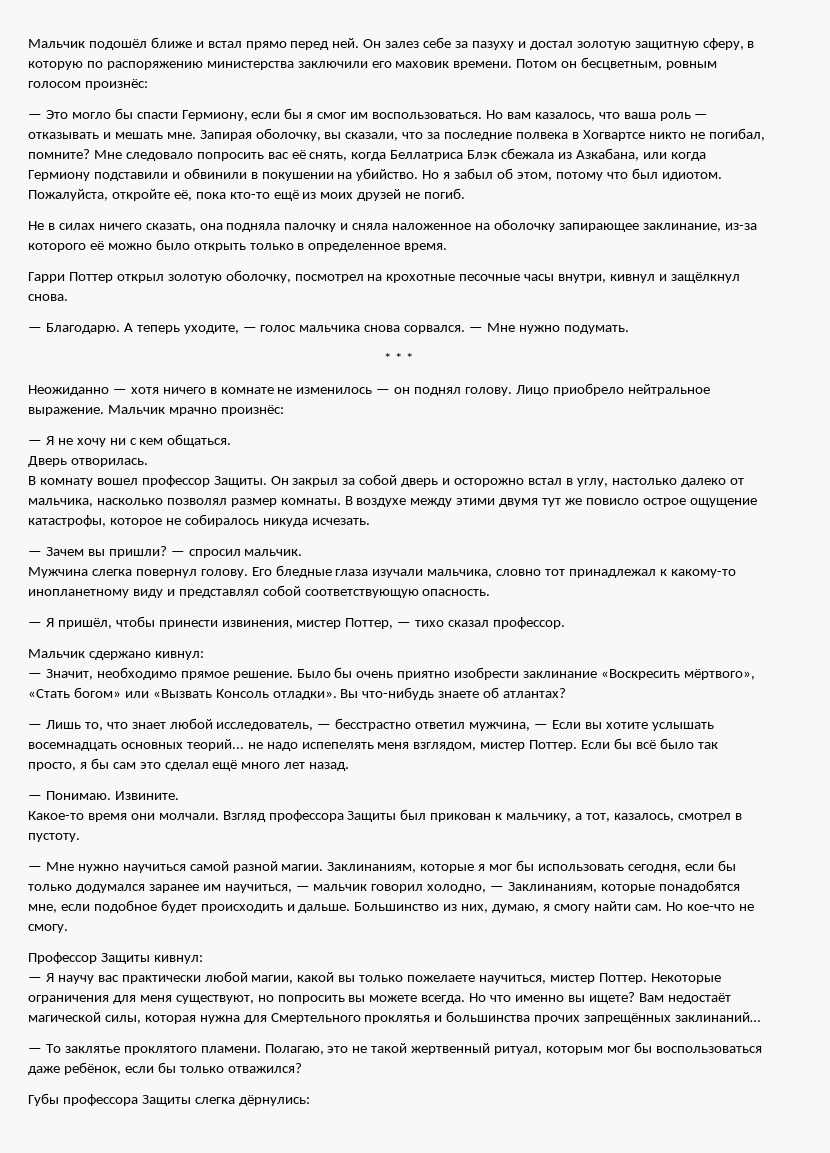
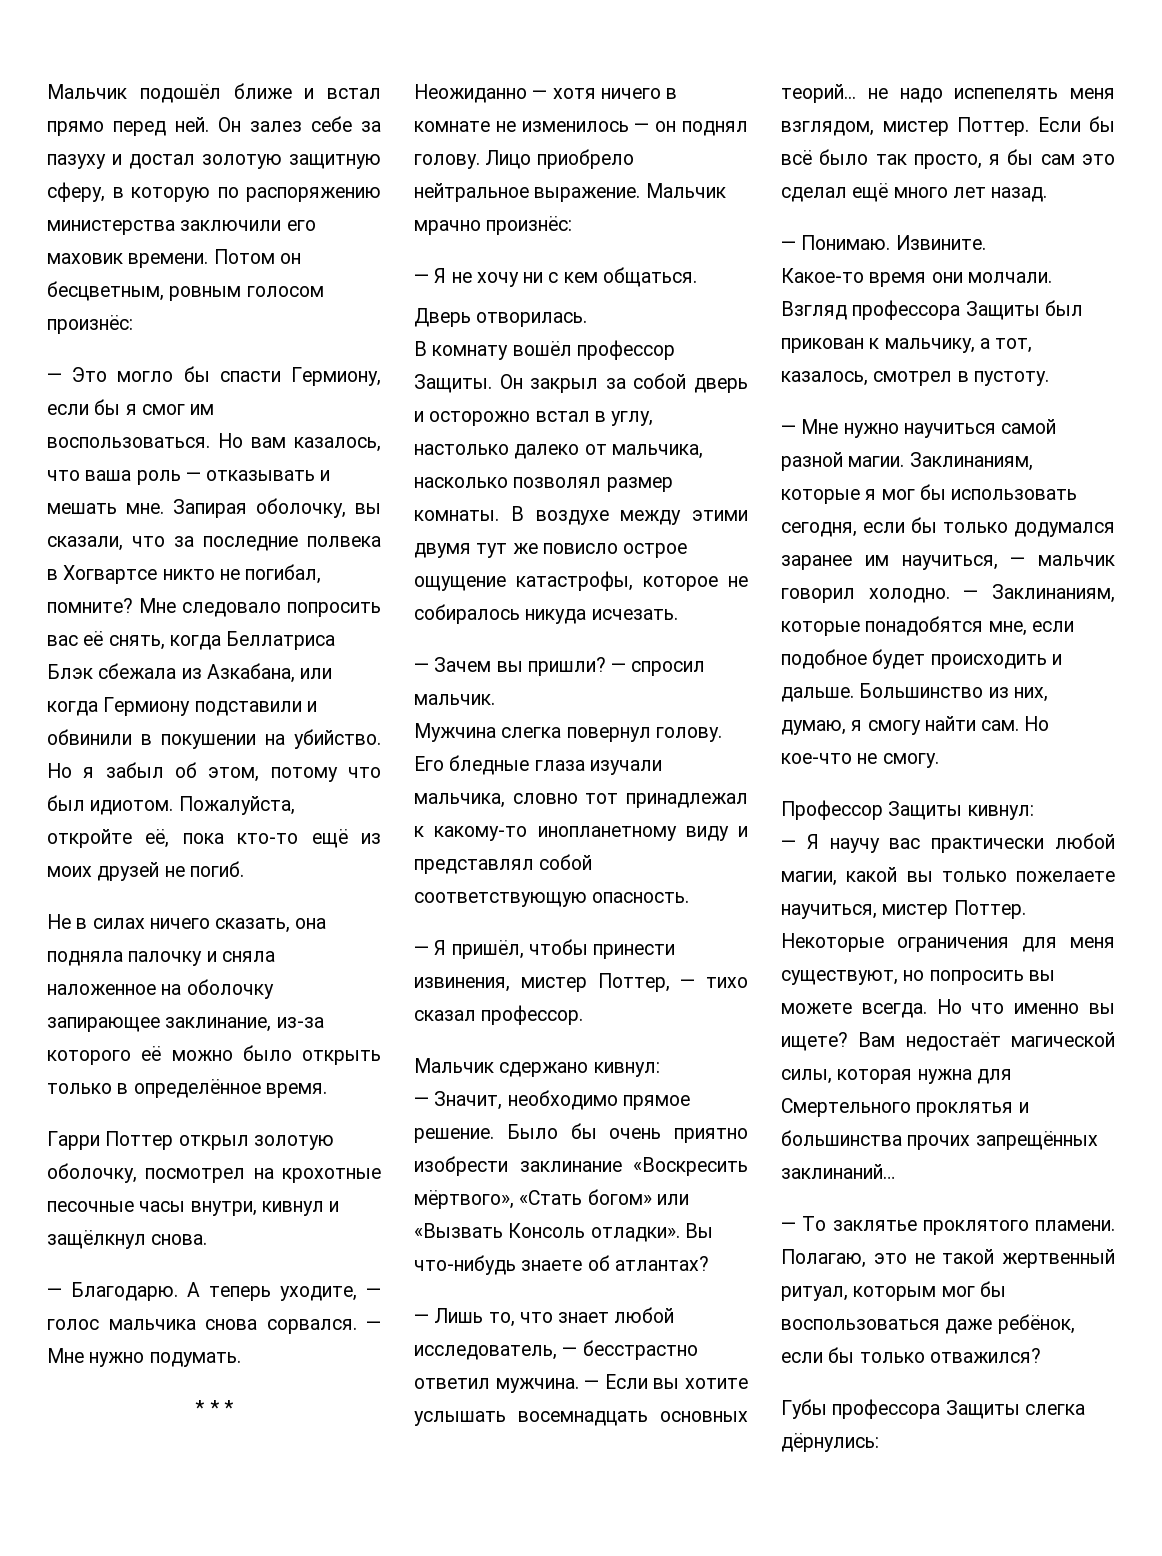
- Не в силах ничего сказать, она подняла палочку и сняла наложенное на оболочку запирающее заклинание, из-за которого её можно было открыть только в определенное время.
+ Не в силах ничего сказать, она подняла палочку и сняла наложенное на оболочку запирающее заклинание, из-за которого её можно было открыть только в определённое время.
- В комнату вошел профессор Защиты.
+ В комнату вошёл профессор Защиты.
- — Лишь то, что знает любой исследователь, — бесстрастно ответил мужчина, — Если вы хотите услышать восемнадцать основных теорий... не надо испепелять меня взглядом, мистер Поттер.
+ — Лишь то, что знает любой исследователь, — бесстрастно ответил мужчина. — Если вы хотите услышать восемнадцать основных теорий... не надо испепелять меня взглядом, мистер Поттер.
- Заклинаниям, которые я мог бы использовать сегодня, если бы только додумался заранее им научиться, — мальчик говорил холодно, — Заклинаниям, которые понадобятся мне, если подобное будет происходить и дальше.
+ Заклинаниям, которые я мог бы использовать сегодня, если бы только додумался заранее им научиться, — мальчик говорил холодно. — Заклинаниям, которые понадобятся мне, если подобное будет происходить и дальше.

